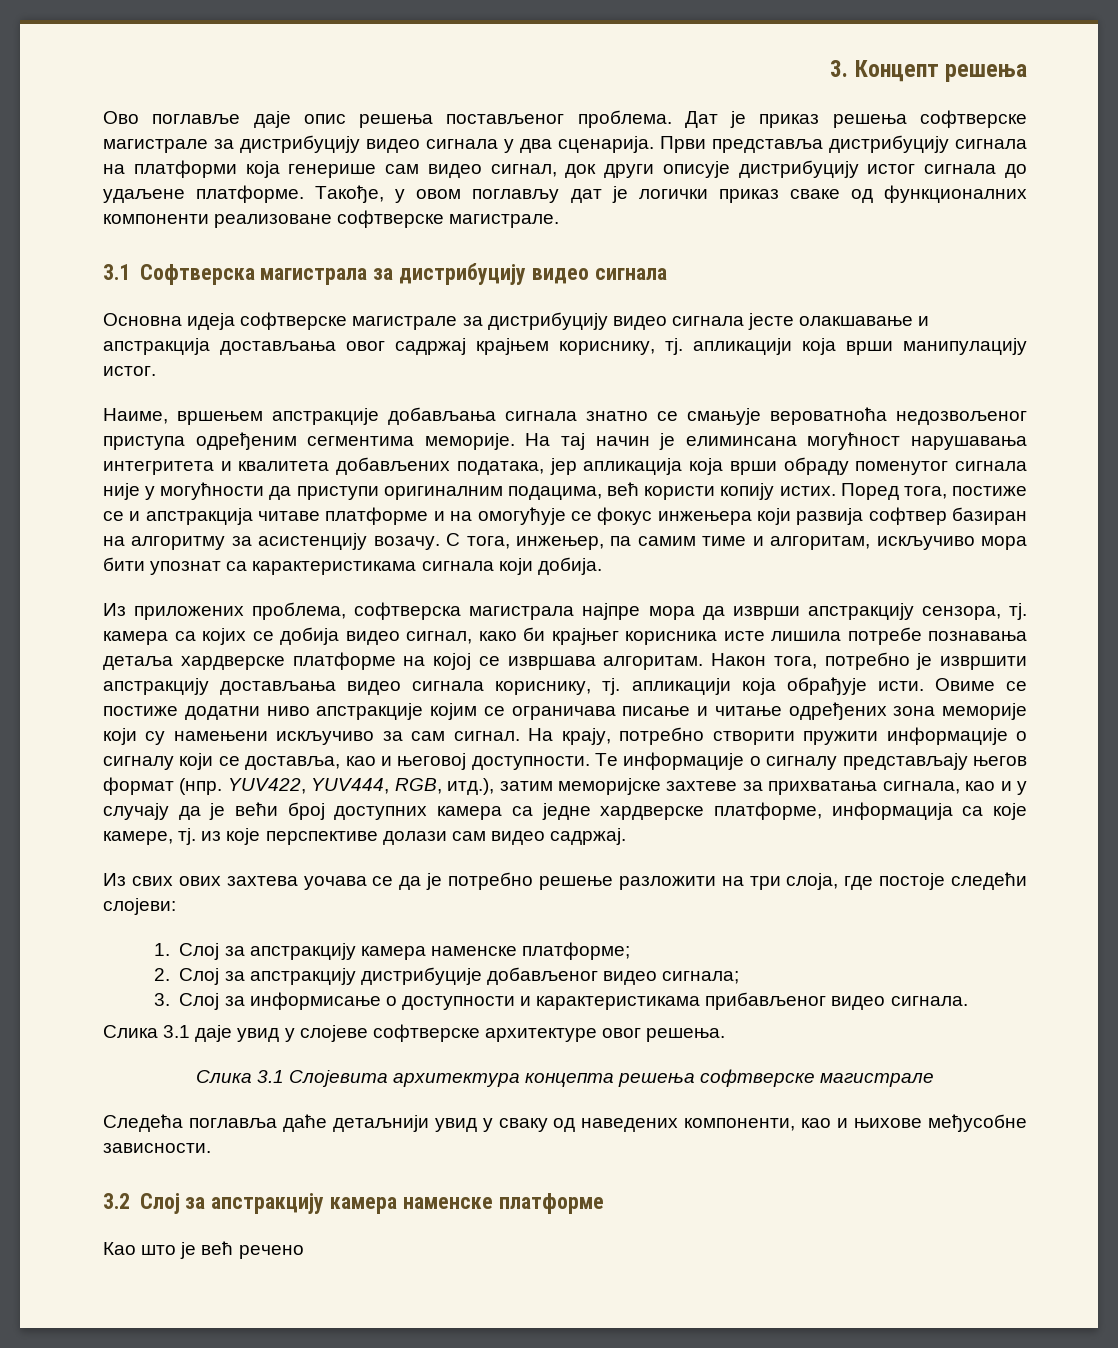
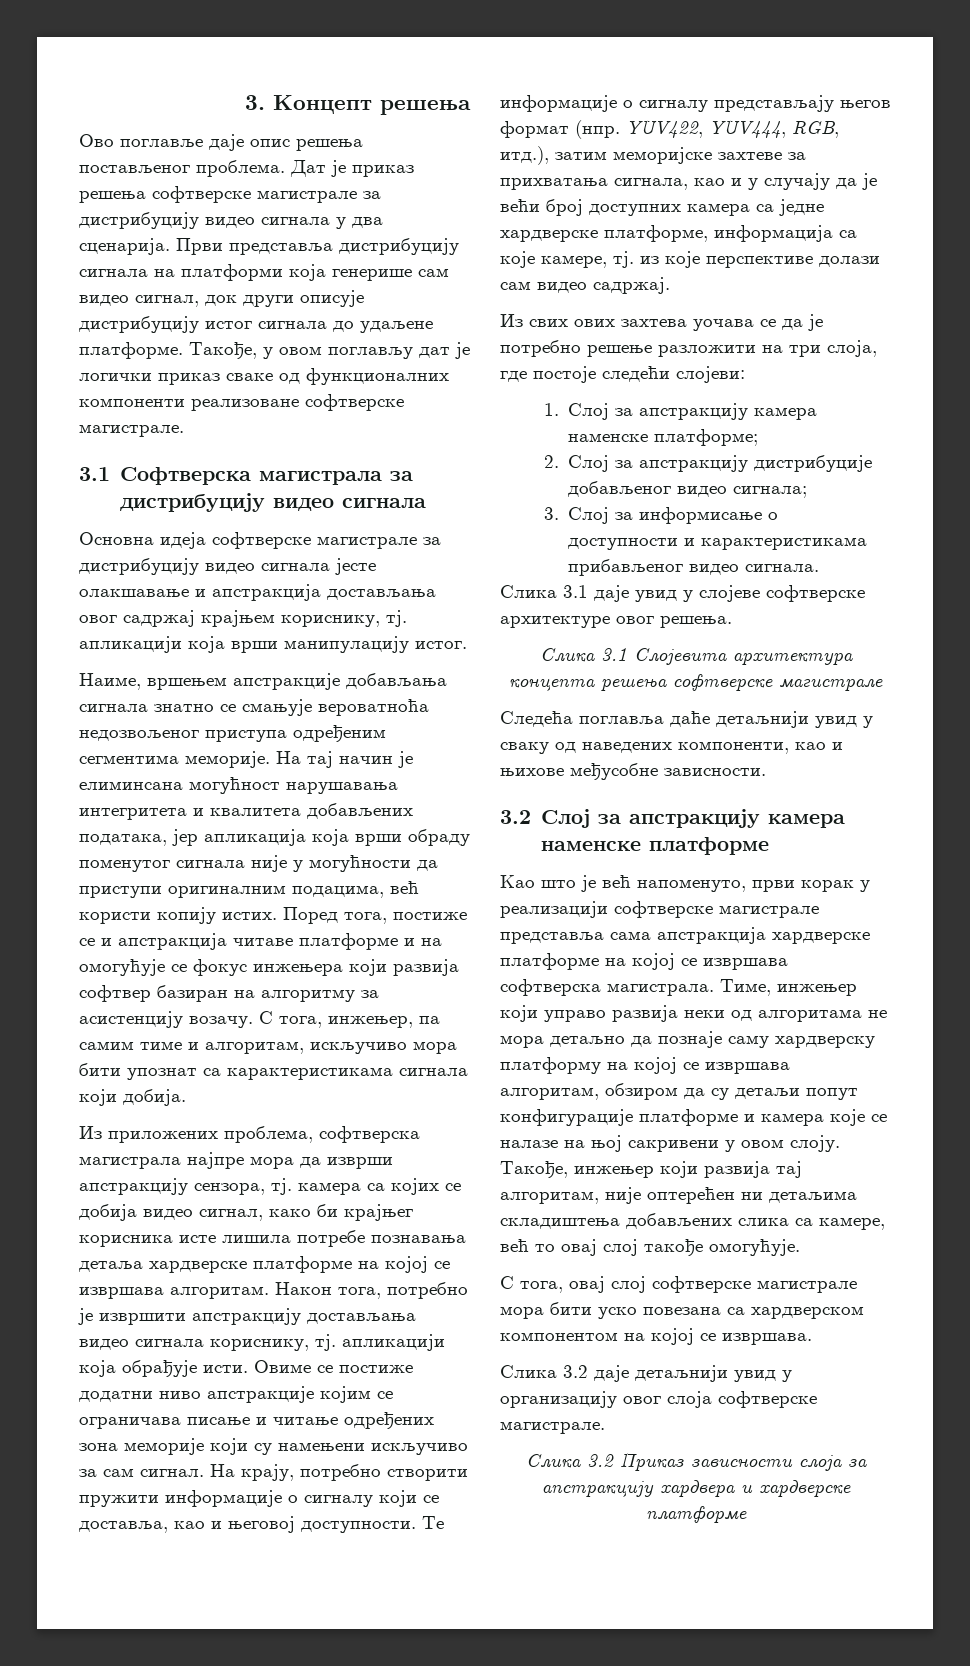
- Као што је већ речено
+ Као што је већ напоменуто, први корак у реализацији софтверске магистрале представља сама апстракција хардверске платформе на којој се извршава софтверска магистрала. Тиме, инжењер који управо развија неки од алгоритама не мора детаљно да познаје саму хардверску платформу на којој се извршава алгоритам, обзиром да су детаљи попут конфигурације платформе и камера које се налазе на њој сакривени у овом слоју. Такође, инжењер који развија тај алгоритам, није оптерећен ни детаљима складиштења добављених слика са камере, већ то овај слој такође омогућује.
+ С тога, овај слој софтверске магистрале мора бити уско повезана са хардверском компонентом на којој се извршава.
+ Слика 3.2 даје детаљнији увид у организацију овог слоја софтверске магистрале.
+ Слика 3.2 Приказ зависности слоја за апстракцију хардвера и хардверске платформе

